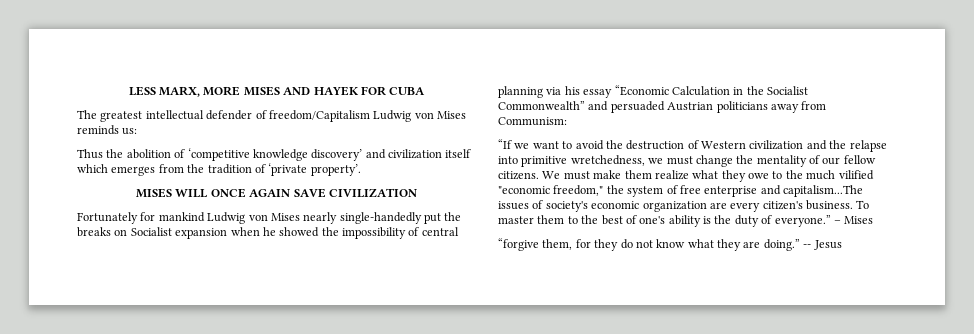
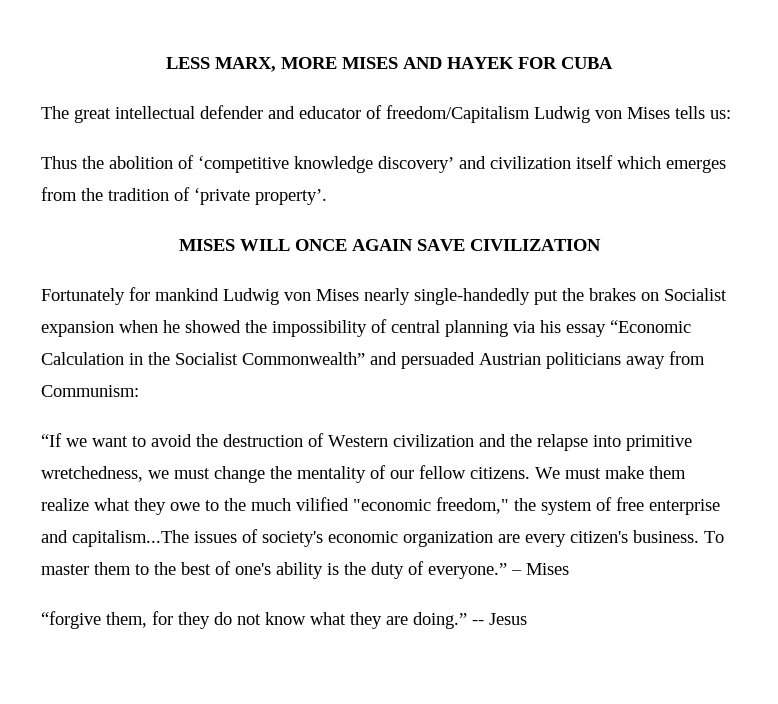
- The greatest intellectual defender of freedom/Capitalism Ludwig von Mises reminds us:
+ The great intellectual defender and educator of freedom/Capitalism Ludwig von Mises tells us:
- Fortunately for mankind Ludwig von Mises nearly single-handedly put the breaks on Socialist expansion when he showed the impossibility of central planning via his essay “Economic Calculation in the Socialist Commonwealth” and persuaded Austrian politicians away from Communism:
+ Fortunately for mankind Ludwig von Mises nearly single-handedly put the brakes on Socialist expansion when he showed the impossibility of central planning via his essay “Economic Calculation in the Socialist Commonwealth” and persuaded Austrian politicians away from Communism:

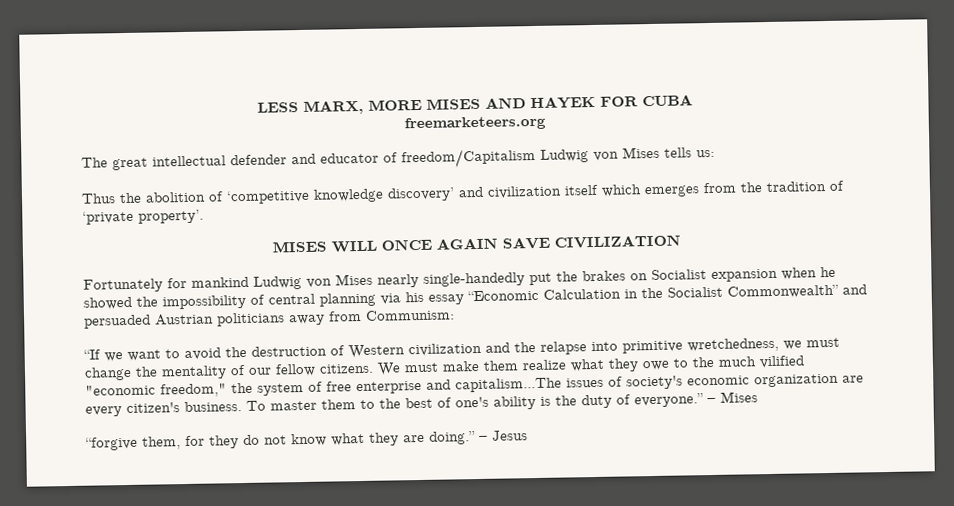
+ freemarketeers.org
- -- Jesus
+ – Jesus

